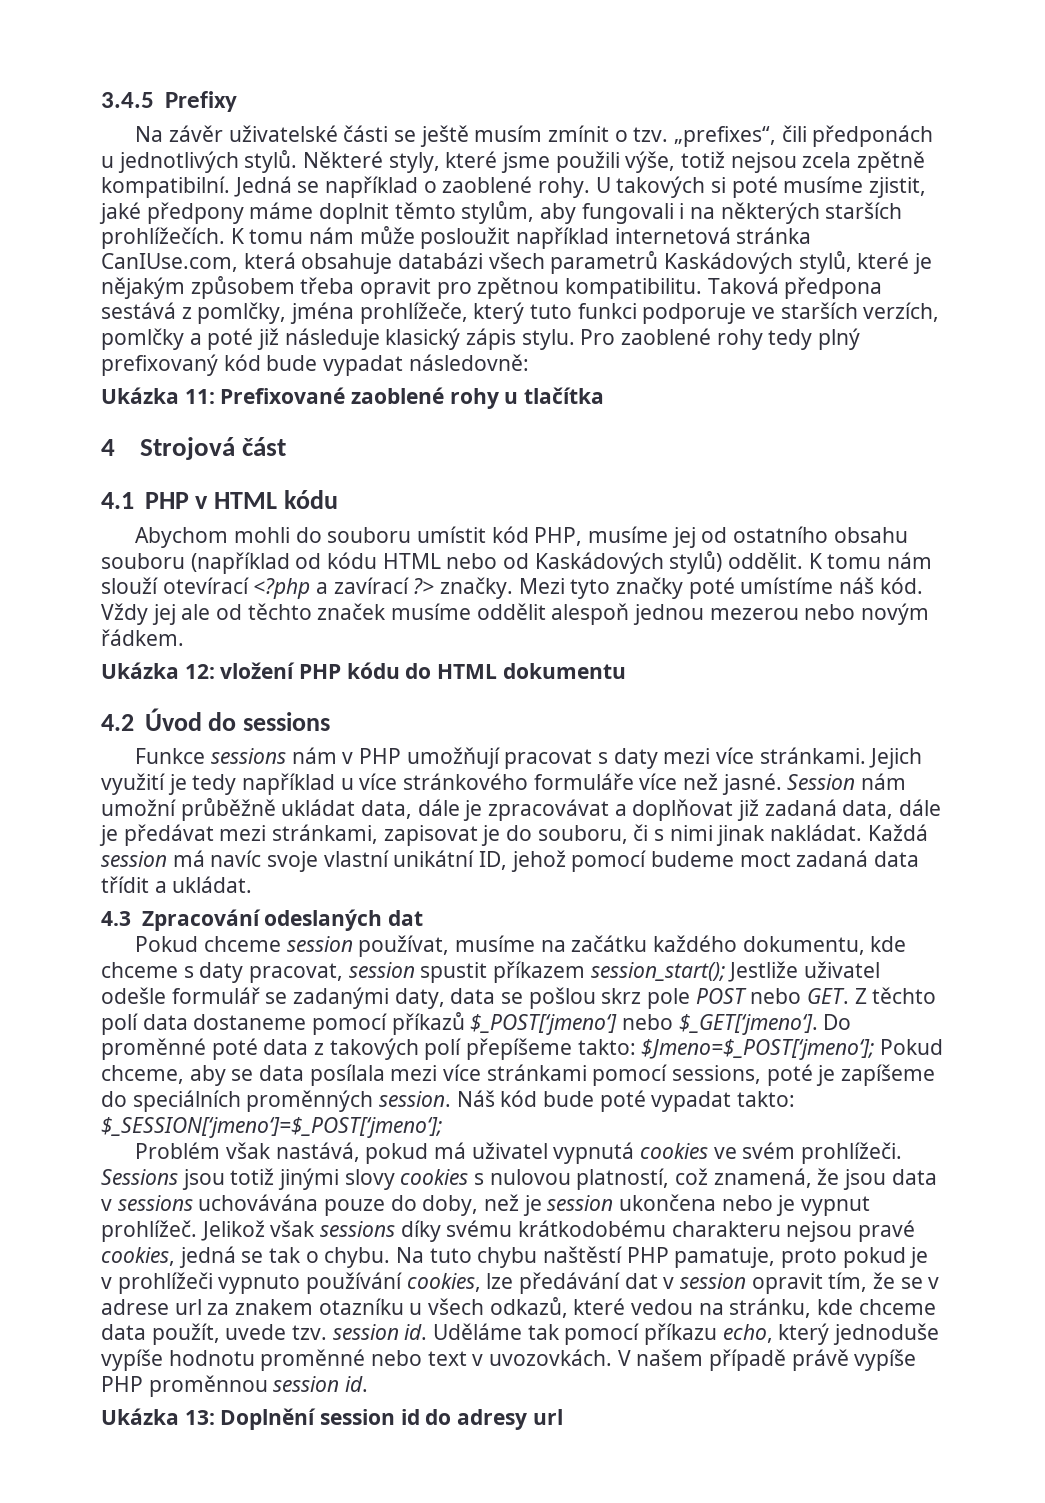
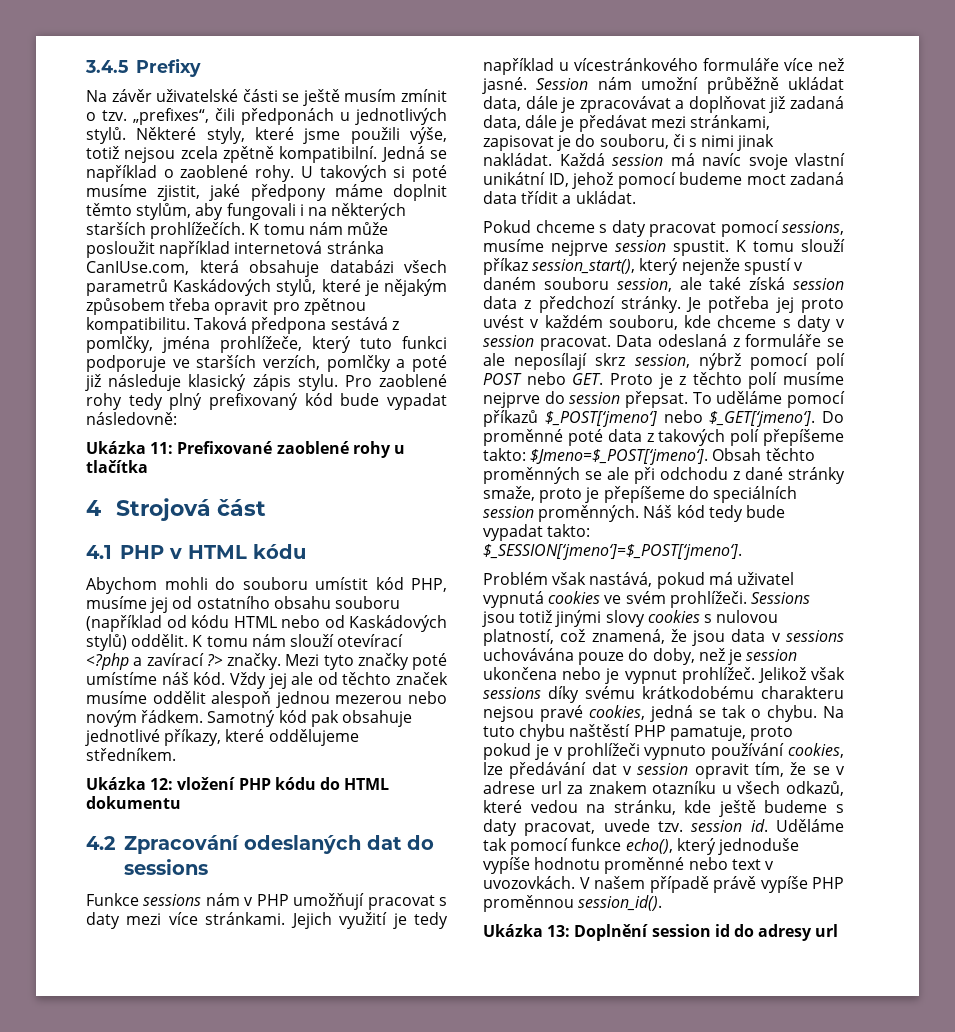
+ Samotný kód pak obsahuje jednotlivé příkazy, které oddělujeme středníkem.
- 4.2 Úvod do sessions
+ 4.2 Zpracování odeslaných dat do sessions
- Jejich využití je tedy například u více stránkového formuláře více než jasné.
+ Jejich využití je tedy například u vícestránkového formuláře více než jasné.
- 4.3 Zpracování odeslaných dat
- Pokud chceme session používat, musíme na začátku každého dokumentu, kde chceme s daty pracovat, session spustit příkazem session_start(); Jestliže uživatel odešle formulář se zadanými daty, data se pošlou skrz pole POST nebo GET. Z těchto polí data dostaneme pomocí příkazů $_POST[‘jmeno‘] nebo $_GET[‘jmeno‘].
+ Pokud chceme s daty pracovat pomocí sessions, musíme nejprve session spustit. K tomu slouží příkaz session_start(), který nejenže spustí v daném souboru session, ale také získá session data z předchozí stránky. Je potřeba jej proto uvést v každém souboru, kde chceme s daty v session pracovat. Data odeslaná z formuláře se ale neposílají skrz session, nýbrž pomocí polí POST nebo GET. Proto je z těchto polí musíme nejprve do session přepsat. To uděláme pomocí příkazů $_POST[‘jmeno‘] nebo $_GET[‘jmeno‘].
- Do proměnné poté data z takových polí přepíšeme takto: $Jmeno=$_POST[‘jmeno‘]; Pokud chceme, aby se data posílala mezi více stránkami pomocí sessions, poté je zapíšeme do speciálních proměnných session. Náš kód bude poté vypadat takto: $_SESSION[‘jmeno‘]=$_POST[‘jmeno‘];
+ Do proměnné poté data z takových polí přepíšeme takto: $Jmeno=$_POST[‘jmeno‘]. Obsah těchto proměnných se ale při odchodu z dané stránky smaže, proto je přepíšeme do speciálních session proměnných. Náš kód tedy bude vypadat takto: $_SESSION[‘jmeno‘]=$_POST[‘jmeno‘].
- Na tuto chybu naštěstí PHP pamatuje, proto pokud je v prohlížeči vypnuto používání cookies, lze předávání dat v session opravit tím, že se v adrese url za znakem otazníku u všech odkazů, které vedou na stránku, kde chceme data použít, uvede tzv. session id.
+ Na tuto chybu naštěstí PHP pamatuje, proto pokud je v prohlížeči vypnuto používání cookies, lze předávání dat v session opravit tím, že se v adrese url za znakem otazníku u všech odkazů, které vedou na stránku, kde ještě budeme s daty pracovat, uvede tzv. session id.
- Uděláme tak pomocí příkazu echo, který jednoduše vypíše hodnotu proměnné nebo text v uvozovkách.
+ Uděláme tak pomocí funkce echo(), který jednoduše vypíše hodnotu proměnné nebo text v uvozovkách.
- V našem případě právě vypíše PHP proměnnou session id.
+ V našem případě právě vypíše PHP proměnnou session_id().

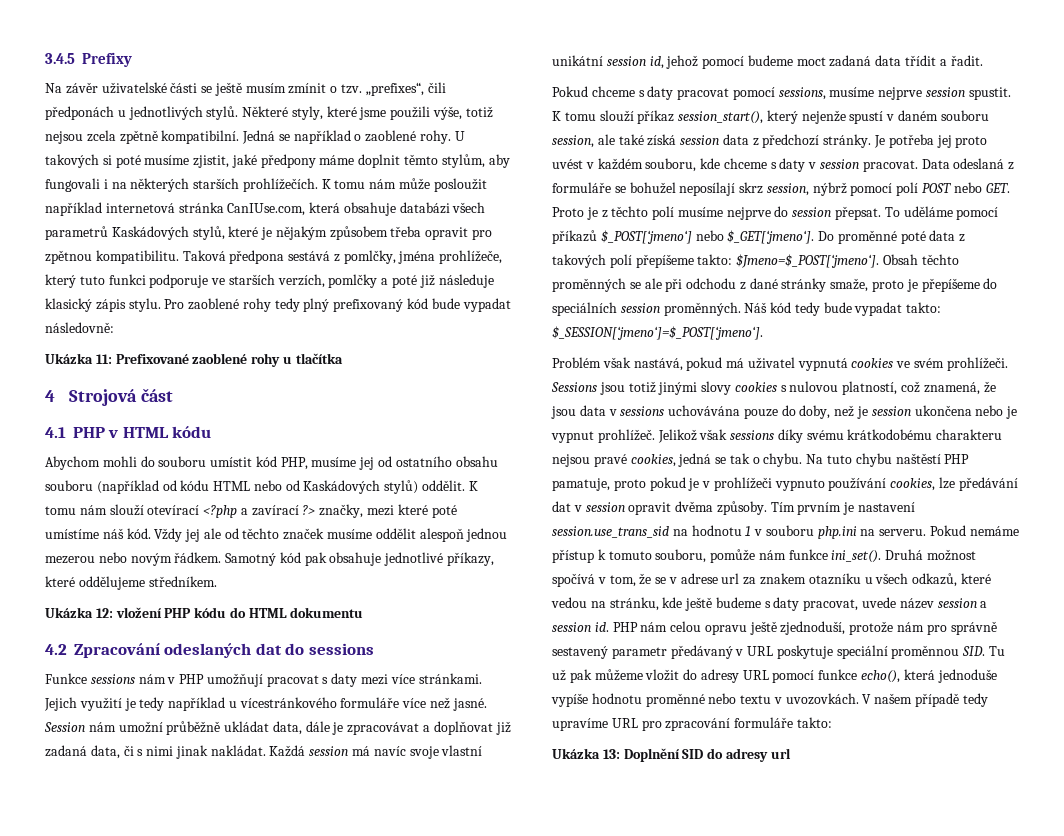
- K tomu nám slouží otevírací <?php a zavírací ?> značky. Mezi tyto značky poté umístíme náš kód.
+ K tomu nám slouží otevírací <?php a zavírací ?> značky, mezi které poté umístíme náš kód.
- Session nám umožní průběžně ukládat data, dále je zpracovávat a doplňovat již zadaná data, dále je předávat mezi stránkami, zapisovat je do souboru, či s nimi jinak nakládat.
+ Session nám umožní průběžně ukládat data, dále je zpracovávat a doplňovat již zadaná data, či s nimi jinak nakládat.
- Každá session má navíc svoje vlastní unikátní ID, jehož pomocí budeme moct zadaná data třídit a ukládat.
+ Každá session má navíc svoje vlastní unikátní session id, jehož pomocí budeme moct zadaná data třídit a řadit.
- Data odeslaná z formuláře se ale neposílají skrz session, nýbrž pomocí polí POST nebo GET. Proto je z těchto polí musíme nejprve do session přepsat.
+ Data odeslaná z formuláře se bohužel neposílají skrz session, nýbrž pomocí polí POST nebo GET. Proto je z těchto polí musíme nejprve do session přepsat.
- Na tuto chybu naštěstí PHP pamatuje, proto pokud je v prohlížeči vypnuto používání cookies, lze předávání dat v session opravit tím, že se v adrese url za znakem otazníku u všech odkazů, které vedou na stránku, kde ještě budeme s daty pracovat, uvede tzv. session id. Uděláme tak pomocí funkce echo(), který jednoduše vypíše hodnotu proměnné nebo text v uvozovkách.
+ Na tuto chybu naštěstí PHP pamatuje, proto pokud je v prohlížeči vypnuto používání cookies, lze předávání dat v session opravit dvěma způsoby. Tím prvním je nastavení session.use_trans_sid na hodnotu 1 v souboru php.ini na serveru. Pokud nemáme přístup k tomuto souboru, pomůže nám funkce ini_set(). Druhá možnost spočívá v tom, že se v adrese url za znakem otazníku u všech odkazů, které vedou na stránku, kde ještě budeme s daty pracovat, uvede název session a session id. PHP nám celou opravu ještě zjednoduší, protože nám pro správně sestavený parametr předávaný v URL poskytuje speciální proměnnou SID. Tu už pak můžeme vložit do adresy URL pomocí funkce echo(), která jednoduše vypíše hodnotu proměnné nebo textu v uvozovkách.
- V našem případě právě vypíše PHP proměnnou session_id().
+ V našem případě tedy upravíme URL pro zpracování formuláře takto:
- Ukázka 13: Doplnění session id do adresy url
+ Ukázka 13: Doplnění SID do adresy url

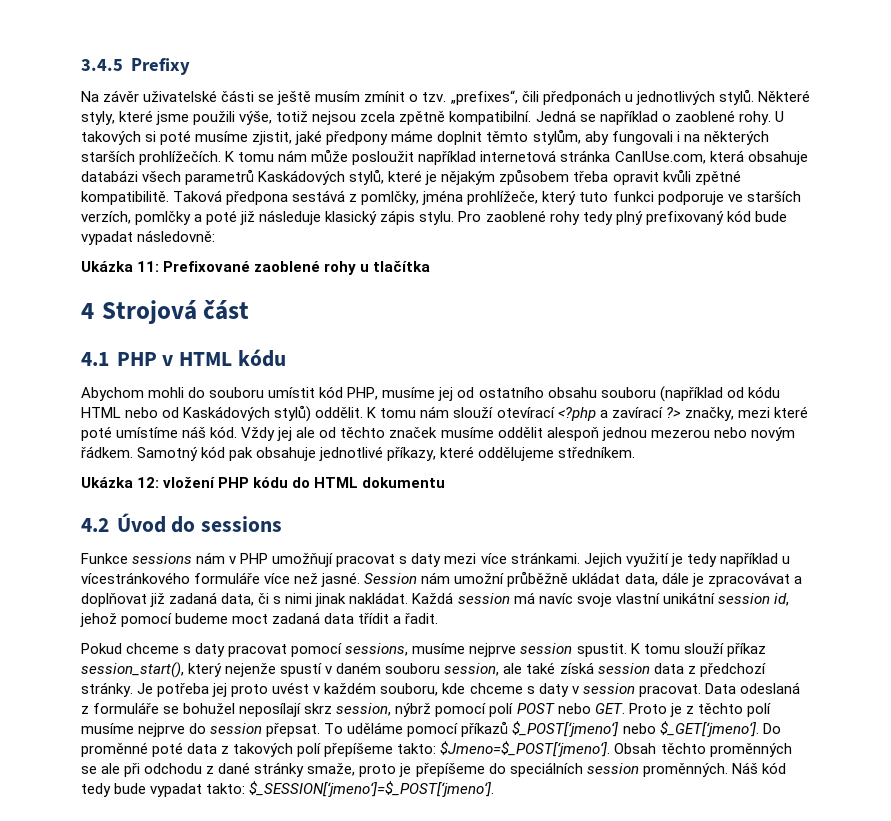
- K tomu nám může posloužit například internetová stránka CanIUse.com, která obsahuje databázi všech parametrů Kaskádových stylů, které je nějakým způsobem třeba opravit pro zpětnou kompatibilitu.
+ K tomu nám může posloužit například internetová stránka CanIUse.com, která obsahuje databázi všech parametrů Kaskádových stylů, které je nějakým způsobem třeba opravit kvůli zpětné kompatibilitě.
- 4.2 Zpracování odeslaných dat do sessions
+ 4.2 Úvod do sessions
- Problém však nastává, pokud má uživatel vypnutá cookies ve svém prohlížeči. Sessions jsou totiž jinými slovy cookies s nulovou platností, což znamená, že jsou data v sessions uchovávána pouze do doby, než je session ukončena nebo je vypnut prohlížeč. Jelikož však sessions díky svému krátkodobému charakteru nejsou pravé cookies, jedná se tak o chybu. Na tuto chybu naštěstí PHP pamatuje, proto pokud je v prohlížeči vypnuto používání cookies, lze předávání dat v session opravit dvěma způsoby. Tím prvním je nastavení session.use_trans_sid na hodnotu 1 v souboru php.ini na serveru. Pokud nemáme přístup k tomuto souboru, pomůže nám funkce ini_set(). Druhá možnost spočívá v tom, že se v adrese url za znakem otazníku u všech odkazů, které vedou na stránku, kde ještě budeme s daty pracovat, uvede název session a session id. PHP nám celou opravu ještě zjednoduší, protože nám pro správně sestavený parametr předávaný v URL poskytuje speciální proměnnou SID. Tu už pak můžeme vložit do adresy URL pomocí funkce echo(), která jednoduše vypíše hodnotu proměnné nebo textu v uvozovkách. V našem případě tedy upravíme URL pro zpracování formuláře takto:
- Ukázka 13: Doplnění SID do adresy url

